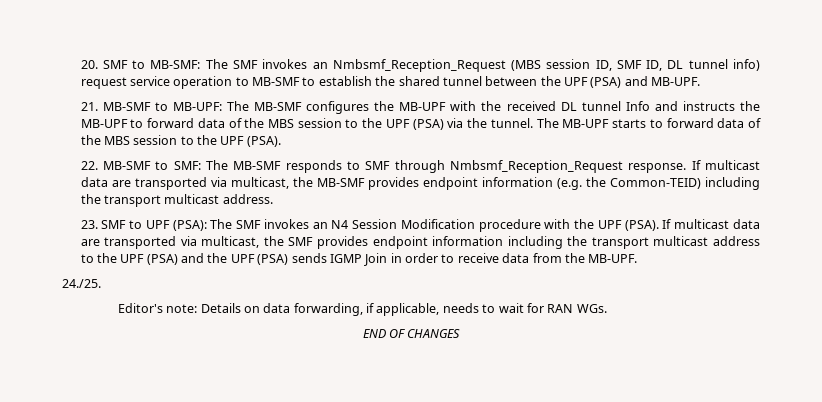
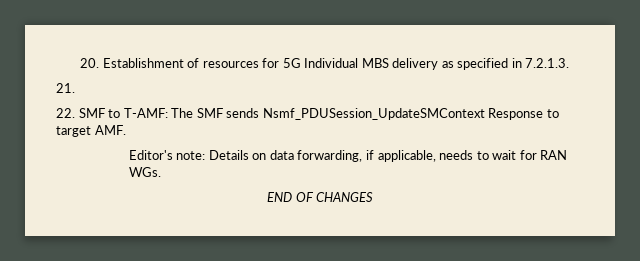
- 20. SMF to MB-SMF: The SMF invokes an Nmbsmf_Reception_Request (MBS session ID, SMF ID, DL tunnel info) request service operation to MB-SMF to establish the shared tunnel between the UPF (PSA) and MB-UPF.
- 21. MB-SMF to MB-UPF: The MB-SMF configures the MB-UPF with the received DL tunnel Info and instructs the MB-UPF to forward data of the MBS session to the UPF (PSA) via the tunnel. The MB-UPF starts to forward data of the MBS session to the UPF (PSA).
- 22. MB-SMF to SMF: The MB-SMF responds to SMF through Nmbsmf_Reception_Request response. If multicast data are transported via multicast, the MB-SMF provides endpoint information (e.g. the Common-TEID) including the transport multicast address.
- 23. SMF to UPF (PSA): The SMF invokes an N4 Session Modification procedure with the UPF (PSA). If multicast data are transported via multicast, the SMF provides endpoint information including the transport multicast address to the UPF (PSA) and the UPF (PSA) sends IGMP Join in order to receive data from the MB-UPF.
- 24./25.
+ 20. Establishment of resources for 5G Individual MBS delivery as specified in 7.2.1.3.
+ 21.
+ 22. SMF to T-AMF: The SMF sends Nsmf_PDUSession_UpdateSMContext Response to target AMF.

